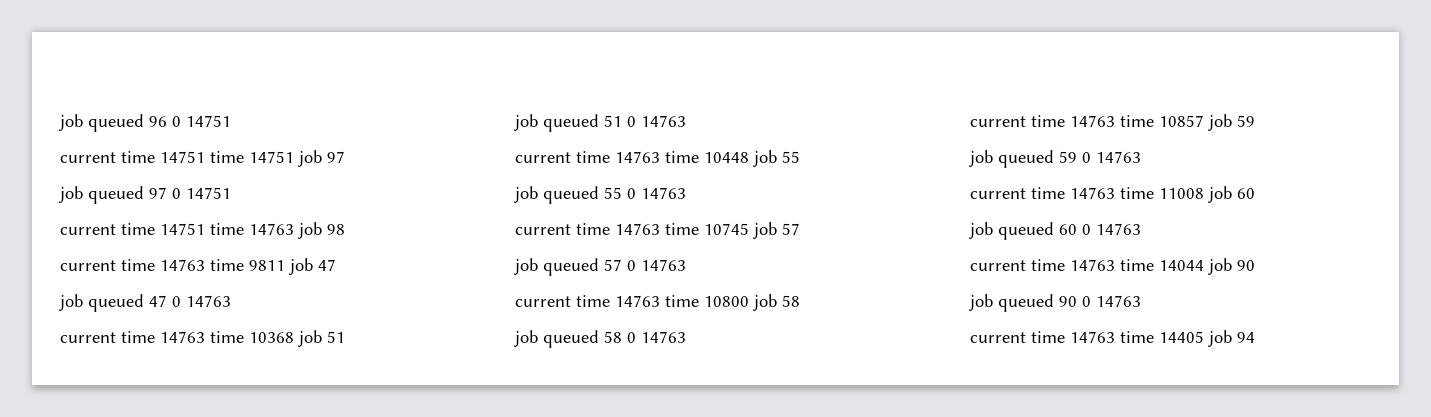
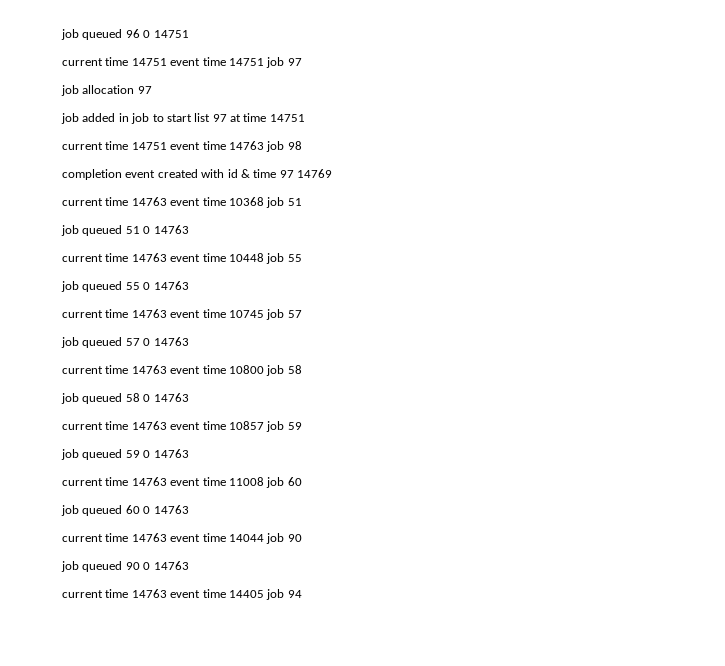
- current time 14751 time 14751 job 97
+ current time 14751 event time 14751 job 97
- job queued 97 0 14751
- current time 14751 time 14763 job 98
+ job allocation 97
+ job added in job to start list 97 at time 14751
+ current time 14751 event time 14763 job 98
- current time 14763 time 9811 job 47
- job queued 47 0 14763
- current time 14763 time 10368 job 51
+ completion event created with id & time 97 14769
+ current time 14763 event time 10368 job 51
- current time 14763 time 10448 job 55
+ current time 14763 event time 10448 job 55
- current time 14763 time 10745 job 57
+ current time 14763 event time 10745 job 57
- current time 14763 time 10800 job 58
+ current time 14763 event time 10800 job 58
- current time 14763 time 10857 job 59
+ current time 14763 event time 10857 job 59
- current time 14763 time 11008 job 60
+ current time 14763 event time 11008 job 60
- current time 14763 time 14044 job 90
+ current time 14763 event time 14044 job 90
- current time 14763 time 14405 job 94
+ current time 14763 event time 14405 job 94

